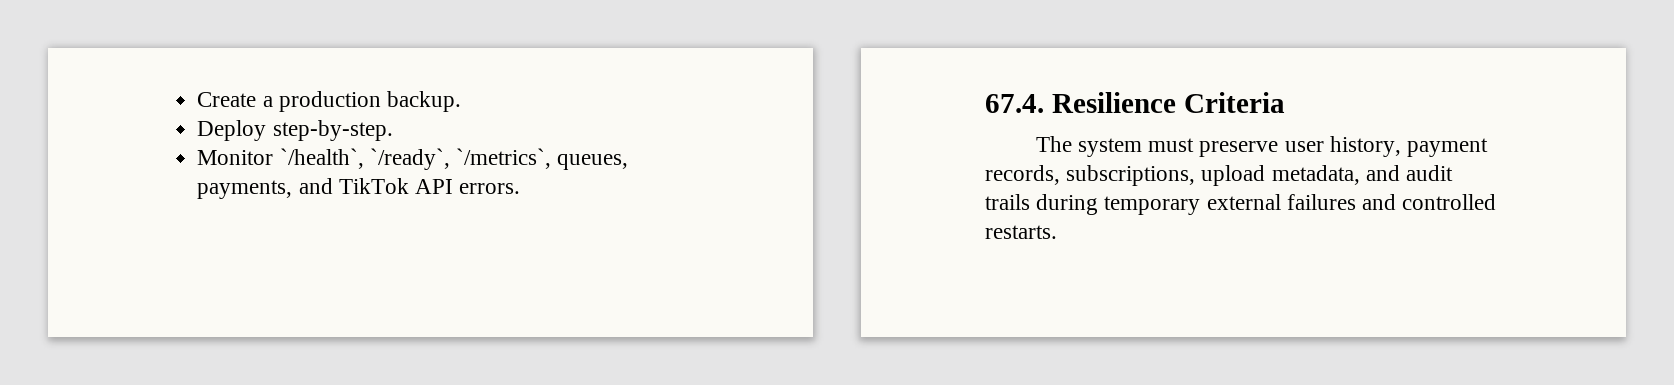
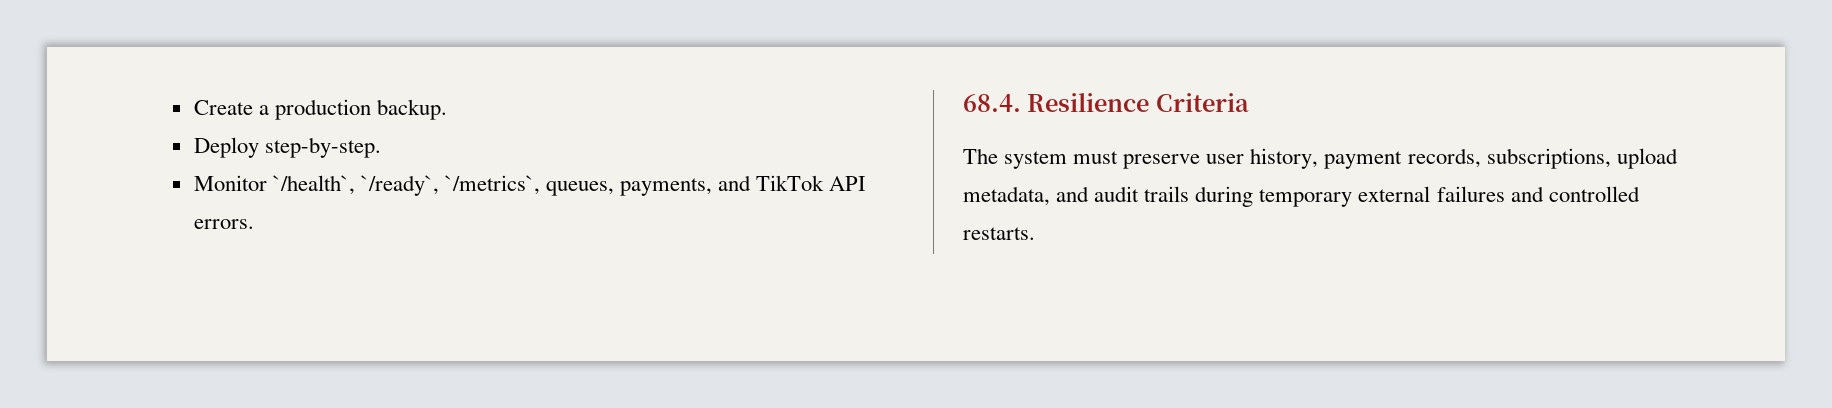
- 67.4. Resilience Criteria
+ 68.4. Resilience Criteria

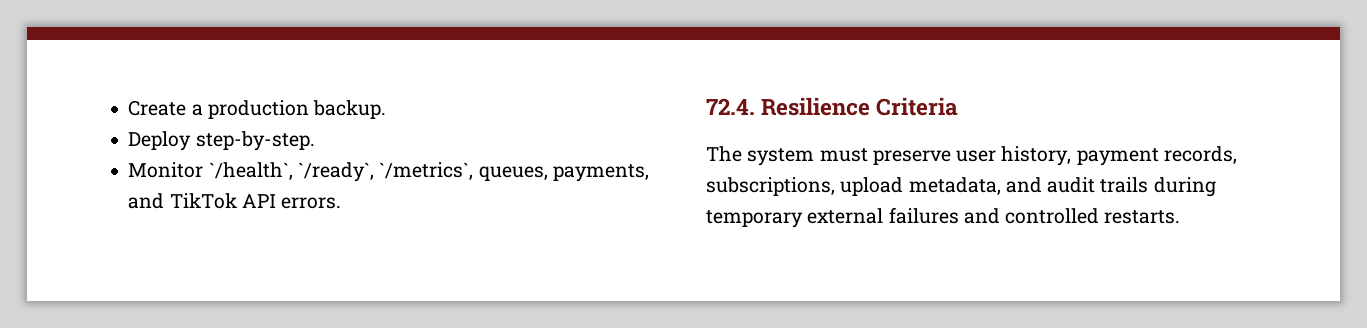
- 68.4. Resilience Criteria
+ 72.4. Resilience Criteria

